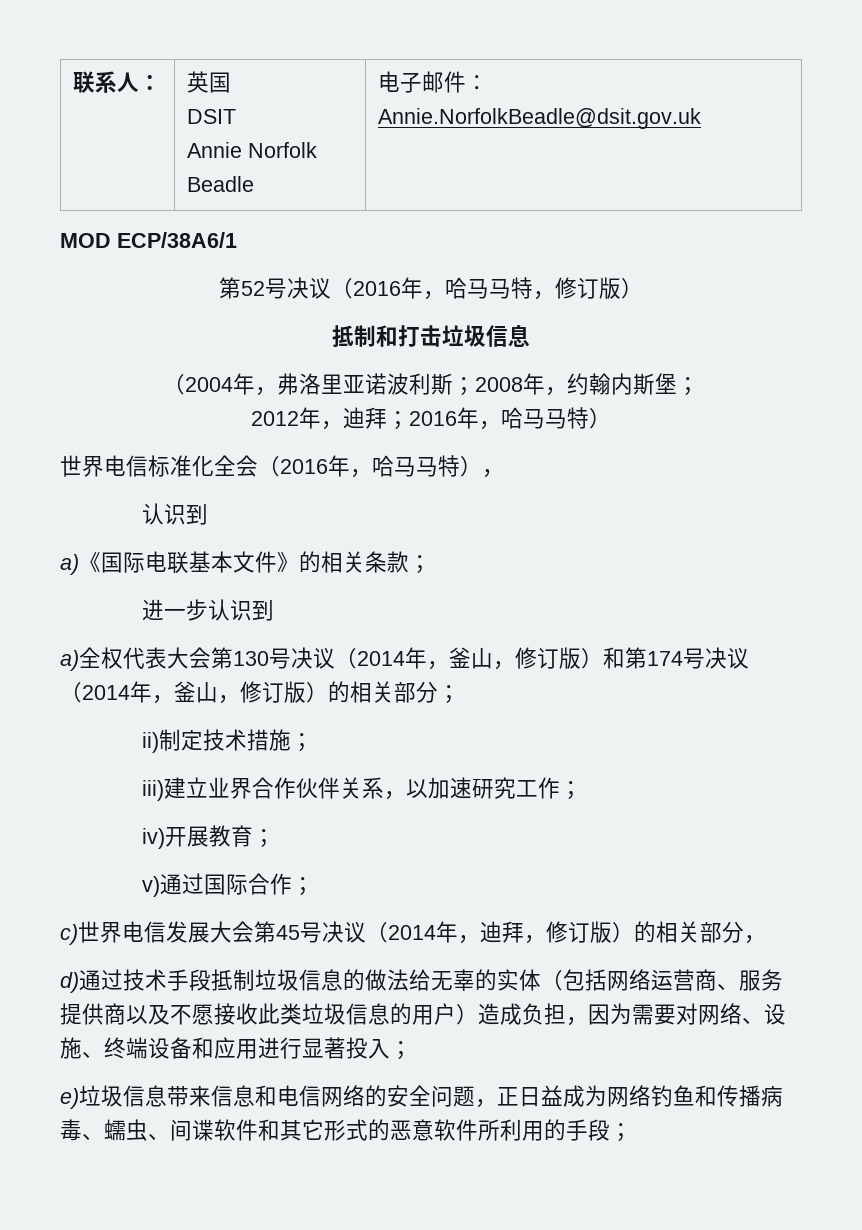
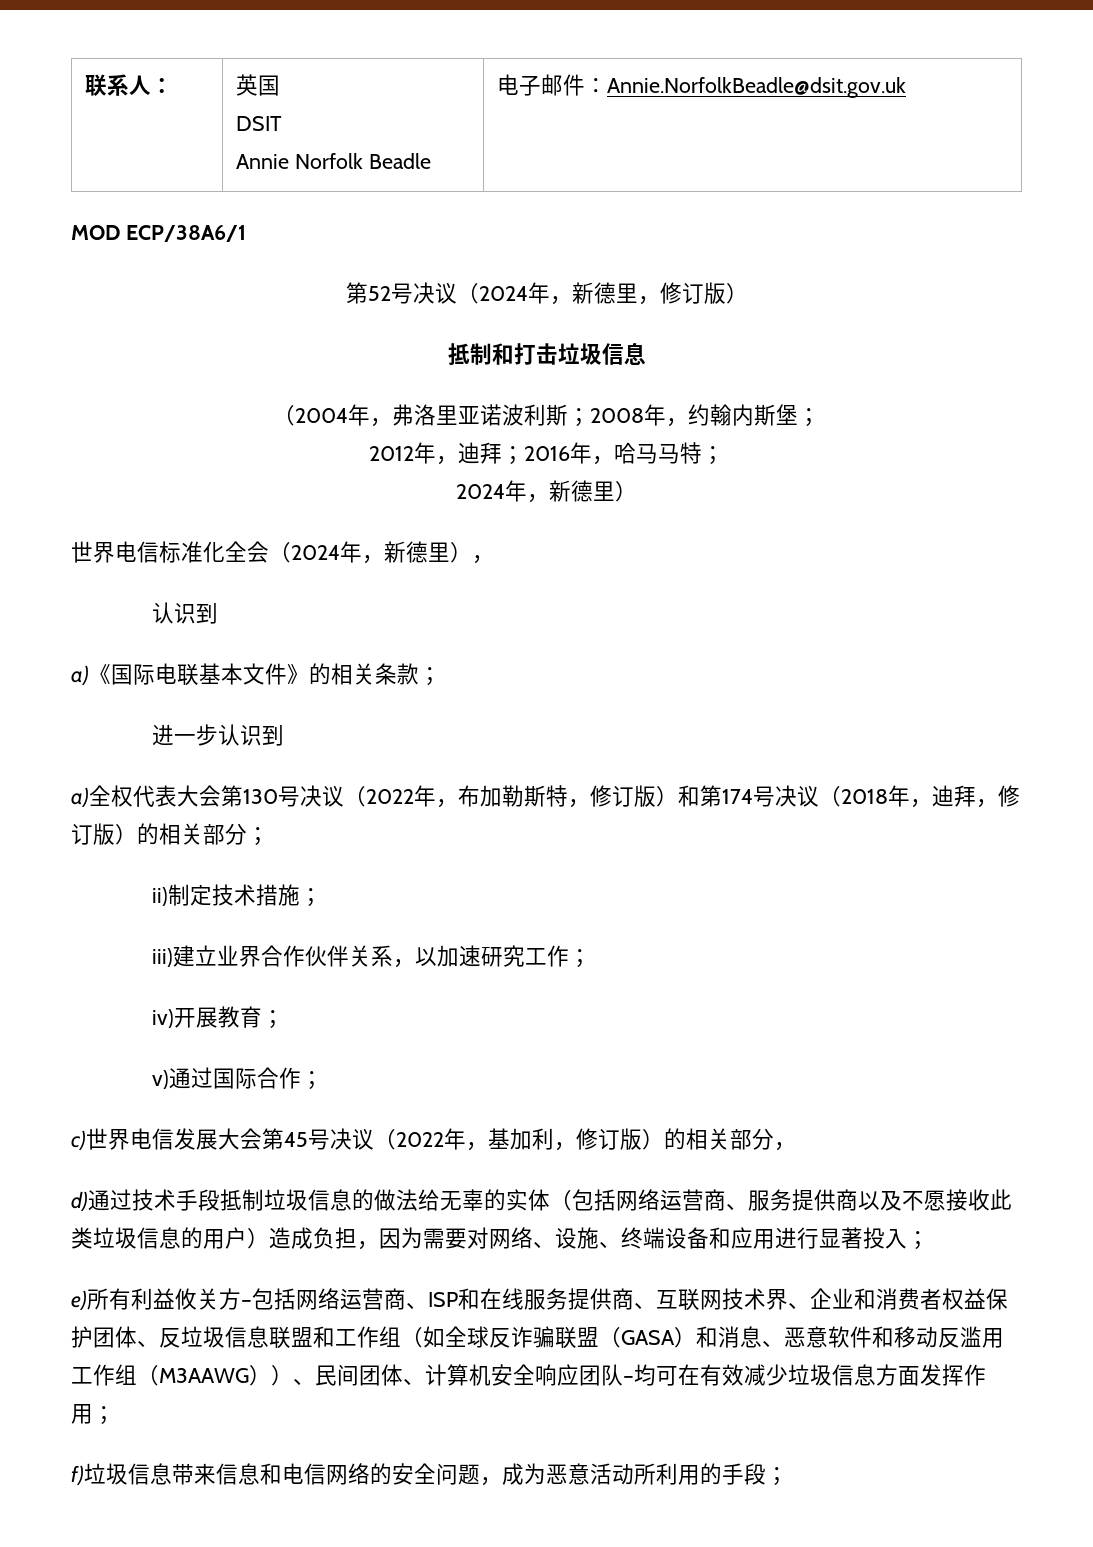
- 第52号决议（2016年，哈马马特，修订版）
+ 第52号决议（2024年，新德里，修订版）
- 2012年，迪拜；2016年，哈马马特）
+ 2012年，迪拜；2016年，哈马马特；
+ 2024年，新德里）
- 世界电信标准化全会（2016年，哈马马特），
+ 世界电信标准化全会（2024年，新德里），
- a)全权代表大会第130号决议（2014年，釜山，修订版）和第174号决议（2014年，釜山，修订版）的相关部分；
+ a)全权代表大会第130号决议（2022年，布加勒斯特，修订版）和第174号决议（2018年，迪拜，修订版）的相关部分；
- c)世界电信发展大会第45号决议（2014年，迪拜，修订版）的相关部分，
+ c)世界电信发展大会第45号决议（2022年，基加利，修订版）的相关部分，
- e)垃圾信息带来信息和电信网络的安全问题，正日益成为网络钓鱼和传播病毒、蠕虫、间谍软件和其它形式的恶意软件所利用的手段；
+ e)所有利益攸关方–包括网络运营商、ISP和在线服务提供商、互联网技术界、企业和消费者权益保护团体、反垃圾信息联盟和工作组（如全球反诈骗联盟（GASA）和消息、恶意软件和移动反滥用工作组（M3AAWG））、民间团体、计算机安全响应团队–均可在有效减少垃圾信息方面发挥作用；
+ f)垃圾信息带来信息和电信网络的安全问题，成为恶意活动所利用的手段；

